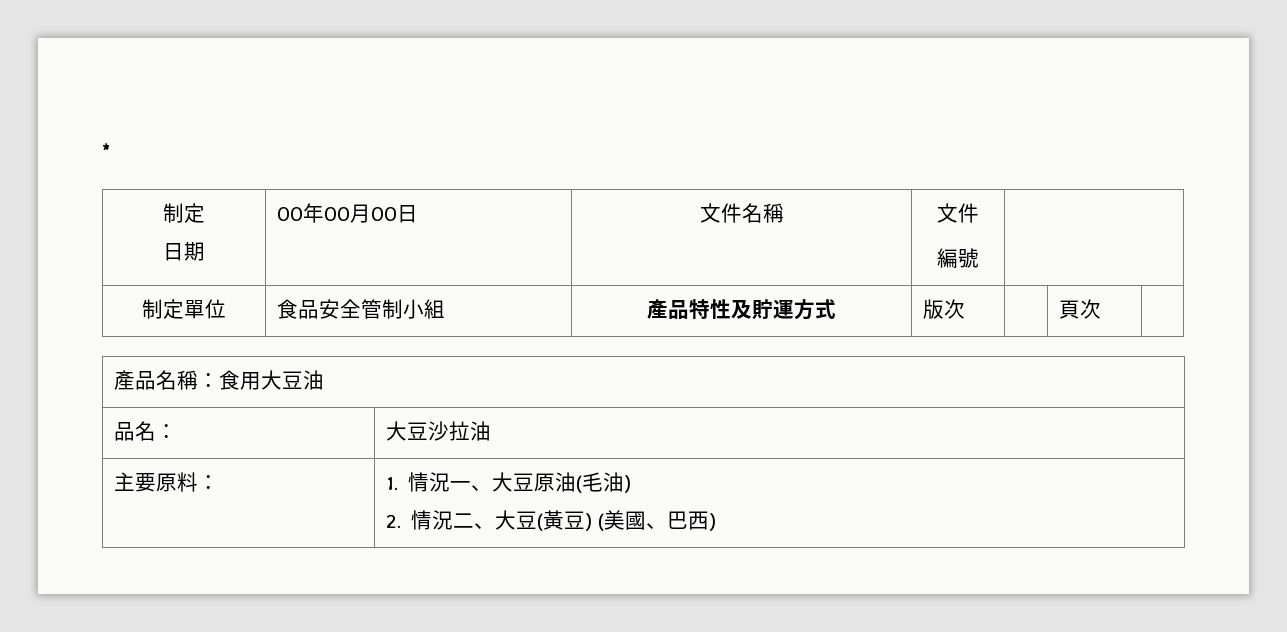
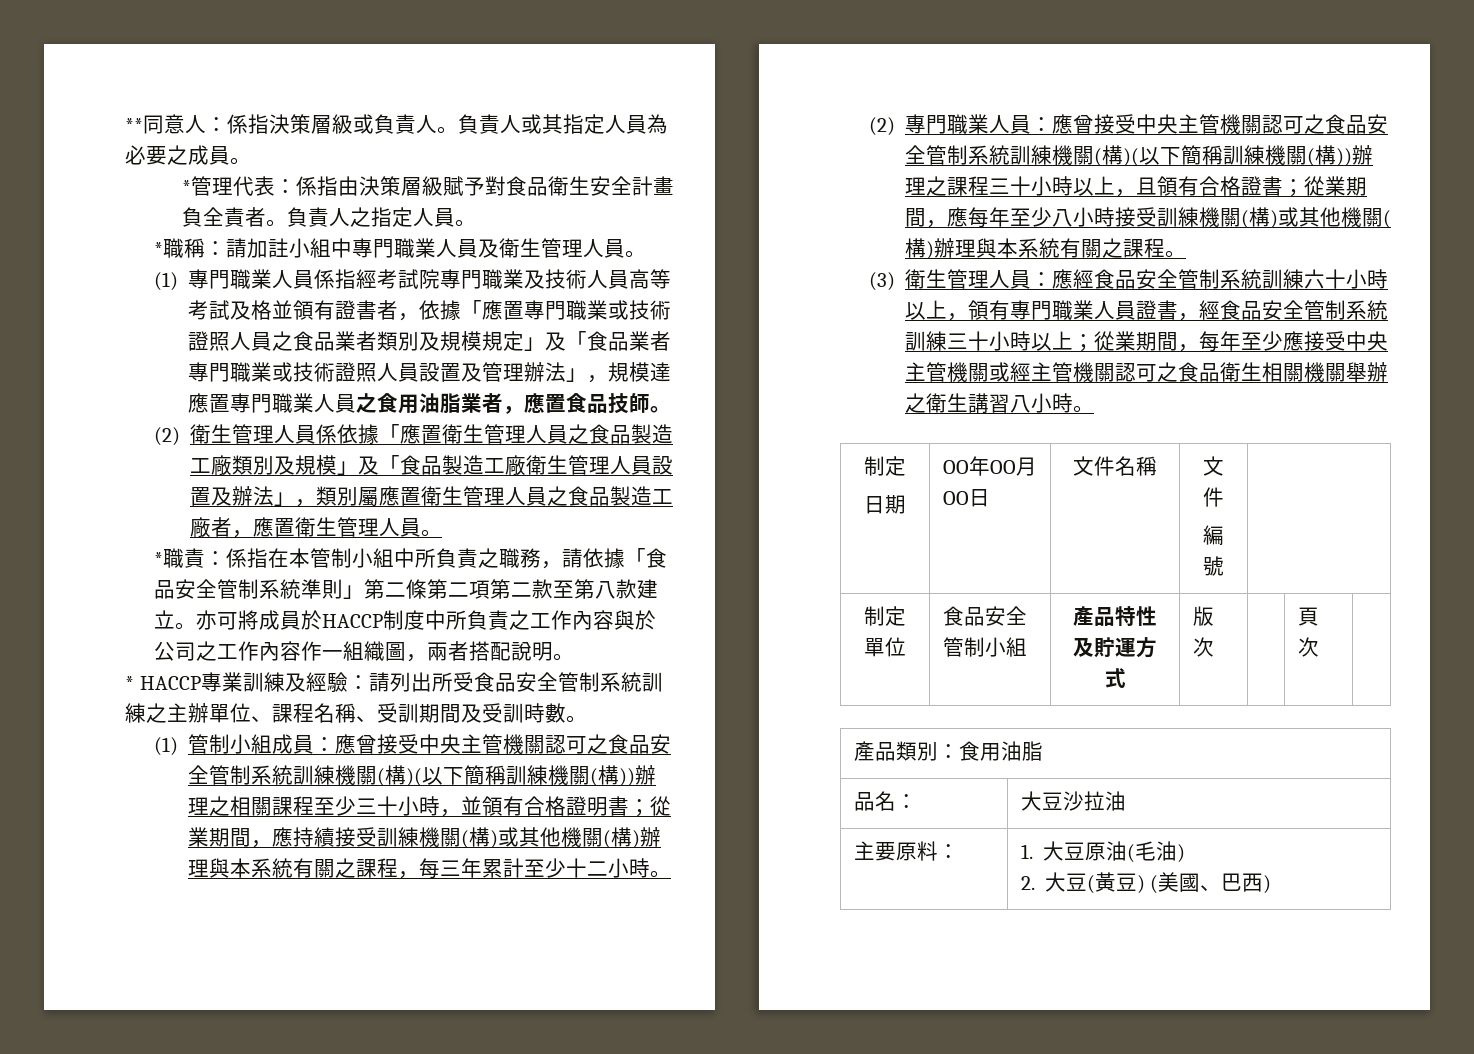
- *
+ **同意人：係指決策層級或負責人。負責人或其指定人員為必要之成員。
+ *管理代表：係指由決策層級賦予對食品衛生安全計畫負全責者。負責人之指定人員。
+ *職稱：請加註小組中專門職業人員及衛生管理人員。
+ (1)專門職業人員係指經考試院專門職業及技術人員高等考試及格並領有證書者，依據「應置專門職業或技術證照人員之食品業者類別及規模規定」及「食品業者專門職業或技術證照人員設置及管理辦法」，規模達應置專門職業人員之食用油脂業者，應置食品技師。
+ (2)衛生管理人員係依據「應置衛生管理人員之食品製造工廠類別及規模」及「食品製造工廠衛生管理人員設置及辦法」，類別屬應置衛生管理人員之食品製造工廠者，應置衛生管理人員。
+ *職責：係指在本管制小組中所負責之職務，請依據「食品安全管制系統準則」第二條第二項第二款至第八款建立。亦可將成員於HACCP制度中所負責之工作內容與於公司之工作內容作一組織圖，兩者搭配說明。
+ * HACCP專業訓練及經驗：請列出所受食品安全管制系統訓練之主辦單位、課程名稱、受訓期間及受訓時數。
+ (1)管制小組成員：應曾接受中央主管機關認可之食品安全管制系統訓練機關(構)(以下簡稱訓練機關(構))辦理之相關課程至少三十小時，並領有合格證明書；從業期間，應持續接受訓練機關(構)或其他機關(構)辦理與本系統有關之課程，每三年累計至少十二小時。
+ (2)專門職業人員：應曾接受中央主管機關認可之食品安全管制系統訓練機關(構)(以下簡稱訓練機關(構))辦理之課程三十小時以上，且領有合格證書；從業期間，應每年至少八小時接受訓練機關(構)或其他機關(構)辦理與本系統有關之課程。
+ (3)衛生管理人員：應經食品安全管制系統訓練六十小時以上，領有專門職業人員證書，經食品安全管制系統訓練三十小時以上；從業期間，每年至少應接受中央主管機關或經主管機關認可之食品衛生相關機關舉辦之衛生講習八小時。
- 產品名稱：食用大豆油
+ 產品類別：食用油脂
- 主要原料： | 1.情況一、大豆原油(毛油)
- 2.情況二、大豆(黃豆) (美國、巴西)
+ 主要原料： | 1.大豆原油(毛油)
+ 2.大豆(黃豆) (美國、巴西)

